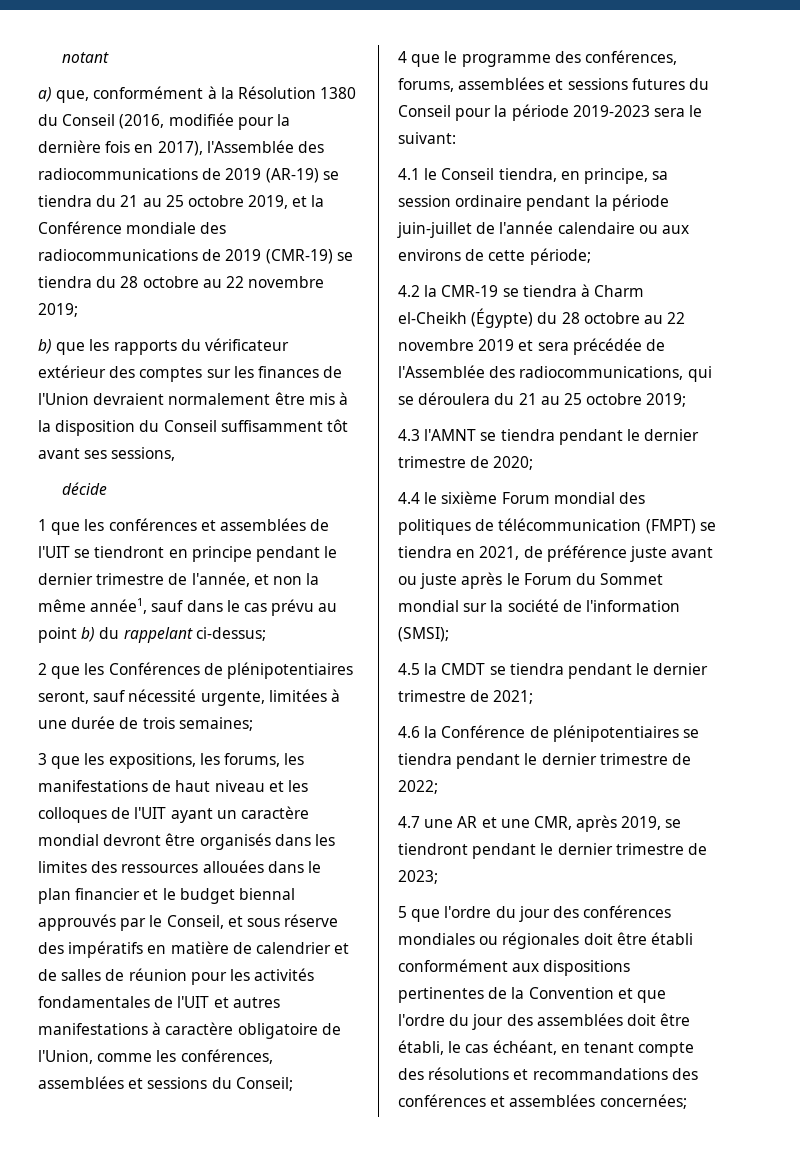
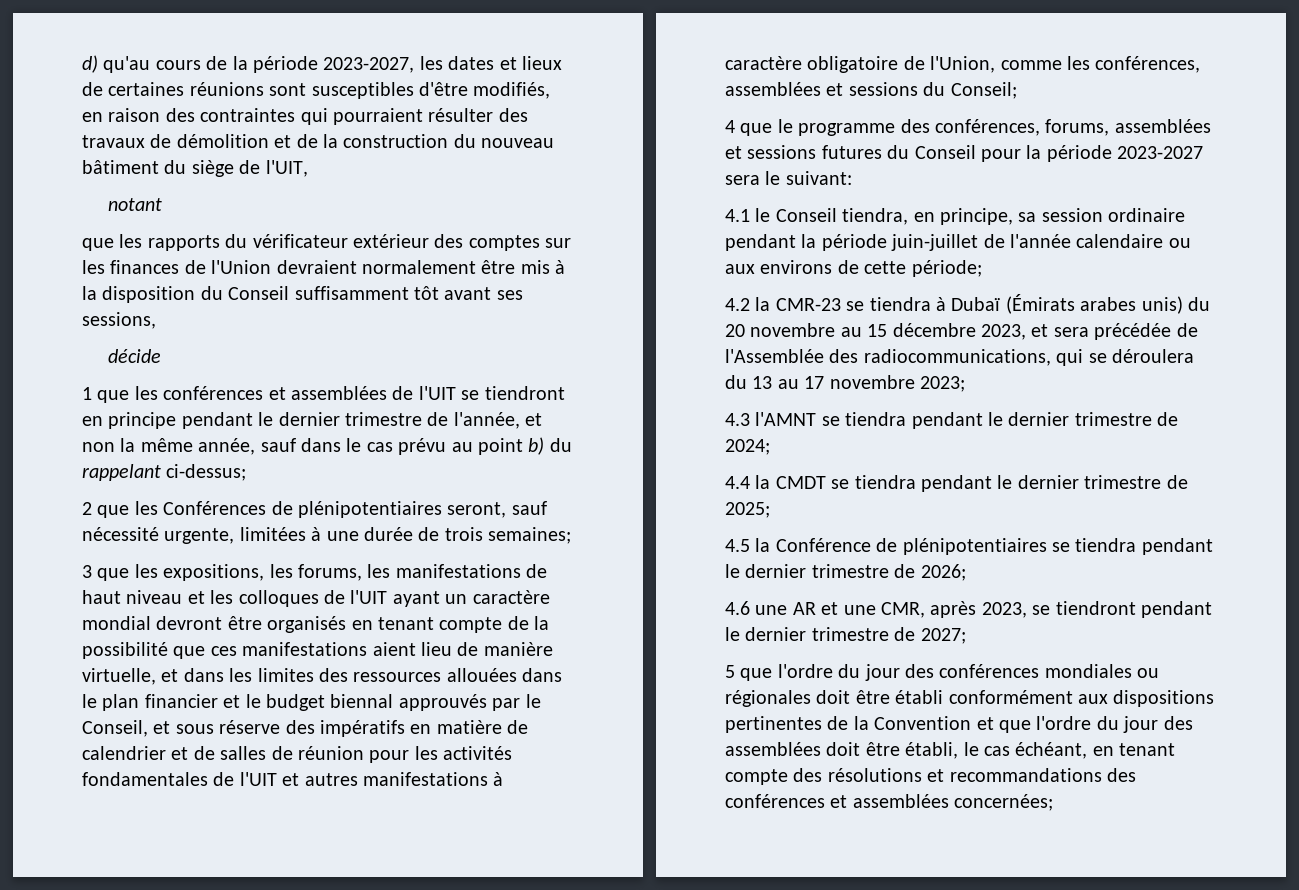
+ d) qu'au cours de la période 2023-2027, les dates et lieux de certaines réunions sont susceptibles d'être modifiés, en raison des contraintes qui pourraient résulter des travaux de démolition et de la construction du nouveau bâtiment du siège de l'UIT,
  notant
- a) que, conformément à la Résolution 1380 du Conseil (2016, modifiée pour la dernière fois en 2017), l'Assemblée des radiocommunications de 2019 (AR-19) se tiendra du 21 au 25 octobre 2019, et la Conférence mondiale des radiocommunications de 2019 (CMR-19) se tiendra du 28 octobre au 22 novembre 2019;
- b) que les rapports du vérificateur extérieur des comptes sur les finances de l'Union devraient normalement être mis à la disposition du Conseil suffisamment tôt avant ses sessions,
+ que les rapports du vérificateur extérieur des comptes sur les finances de l'Union devraient normalement être mis à la disposition du Conseil suffisamment tôt avant ses sessions,
- 1 que les conférences et assemblées de l'UIT se tiendront en principe pendant le dernier trimestre de l'année, et non la même année1, sauf dans le cas prévu au point b) du rappelant ci-dessus;
+ 1 que les conférences et assemblées de l'UIT se tiendront en principe pendant le dernier trimestre de l'année, et non la même année, sauf dans le cas prévu au point b) du rappelant ci-dessus;
- 3 que les expositions, les forums, les manifestations de haut niveau et les colloques de l'UIT ayant un caractère mondial devront être organisés dans les limites des ressources allouées dans le plan financier et le budget biennal approuvés par le Conseil, et sous réserve des impératifs en matière de calendrier et de salles de réunion pour les activités fondamentales de l'UIT et autres manifestations à caractère obligatoire de l'Union, comme les conférences, assemblées et sessions du Conseil;
+ 3 que les expositions, les forums, les manifestations de haut niveau et les colloques de l'UIT ayant un caractère mondial devront être organisés en tenant compte de la possibilité que ces manifestations aient lieu de manière virtuelle, et dans les limites des ressources allouées dans le plan financier et le budget biennal approuvés par le Conseil, et sous réserve des impératifs en matière de calendrier et de salles de réunion pour les activités fondamentales de l'UIT et autres manifestations à caractère obligatoire de l'Union, comme les conférences, assemblées et sessions du Conseil;
- 4 que le programme des conférences, forums, assemblées et sessions futures du Conseil pour la période 2019-2023 sera le suivant:
+ 4 que le programme des conférences, forums, assemblées et sessions futures du Conseil pour la période 2023-2027 sera le suivant:
- 4.2 la CMR-19 se tiendra à Charm el-Cheikh (Égypte) du 28 octobre au 22 novembre 2019 et sera précédée de l'Assemblée des radiocommunications, qui se déroulera du 21 au 25 octobre 2019;
+ 4.2 la CMR-23 se tiendra à Dubaï (Émirats arabes unis) du 20 novembre au 15 décembre 2023, et sera précédée de l'Assemblée des radiocommunications, qui se déroulera du 13 au 17 novembre 2023;
- 4.3 l'AMNT se tiendra pendant le dernier trimestre de 2020;
+ 4.3 l'AMNT se tiendra pendant le dernier trimestre de 2024;
- 4.4 le sixième Forum mondial des politiques de télécommunication (FMPT) se tiendra en 2021, de préférence juste avant ou juste après le Forum du Sommet mondial sur la société de l'information (SMSI);
- 4.5 la CMDT se tiendra pendant le dernier trimestre de 2021;
- 4.6 la Conférence de plénipotentiaires se tiendra pendant le dernier trimestre de 2022;
- 4.7 une AR et une CMR, après 2019, se tiendront pendant le dernier trimestre de 2023;
+ 4.4 la CMDT se tiendra pendant le dernier trimestre de 2025;
+ 4.5 la Conférence de plénipotentiaires se tiendra pendant le dernier trimestre de 2026;
+ 4.6 une AR et une CMR, après 2023, se tiendront pendant le dernier trimestre de 2027;

